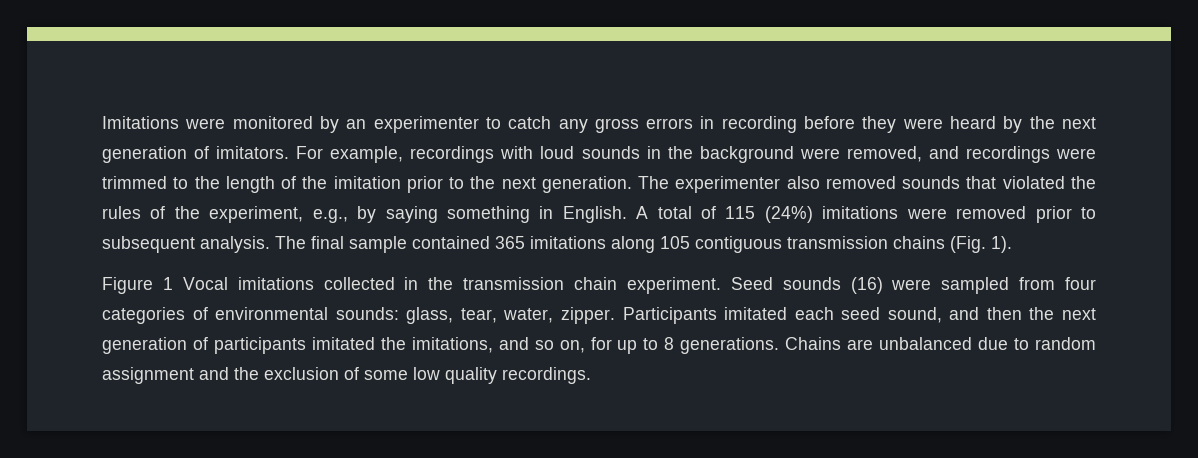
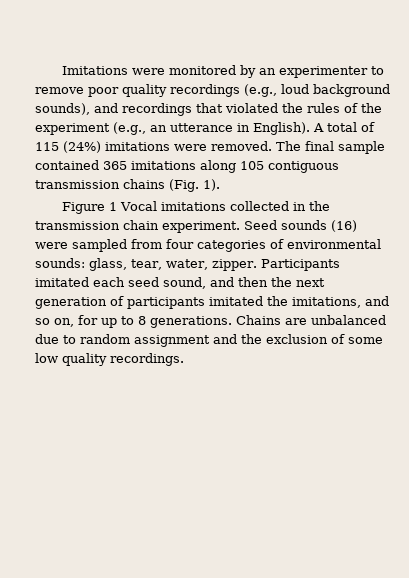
- Imitations were monitored by an experimenter to catch any gross errors in recording before they were heard by the next generation of imitators. For example, recordings with loud sounds in the background were removed, and recordings were trimmed to the length of the imitation prior to the next generation. The experimenter also removed sounds that violated the rules of the experiment, e.g., by saying something in English.
+ Imitations were monitored by an experimenter to remove poor quality recordings (e.g., loud background sounds), and recordings that violated the rules of the experiment (e.g., an utterance in English).
- A total of 115 (24%) imitations were removed prior to subsequent analysis.
+ A total of 115 (24%) imitations were removed.

